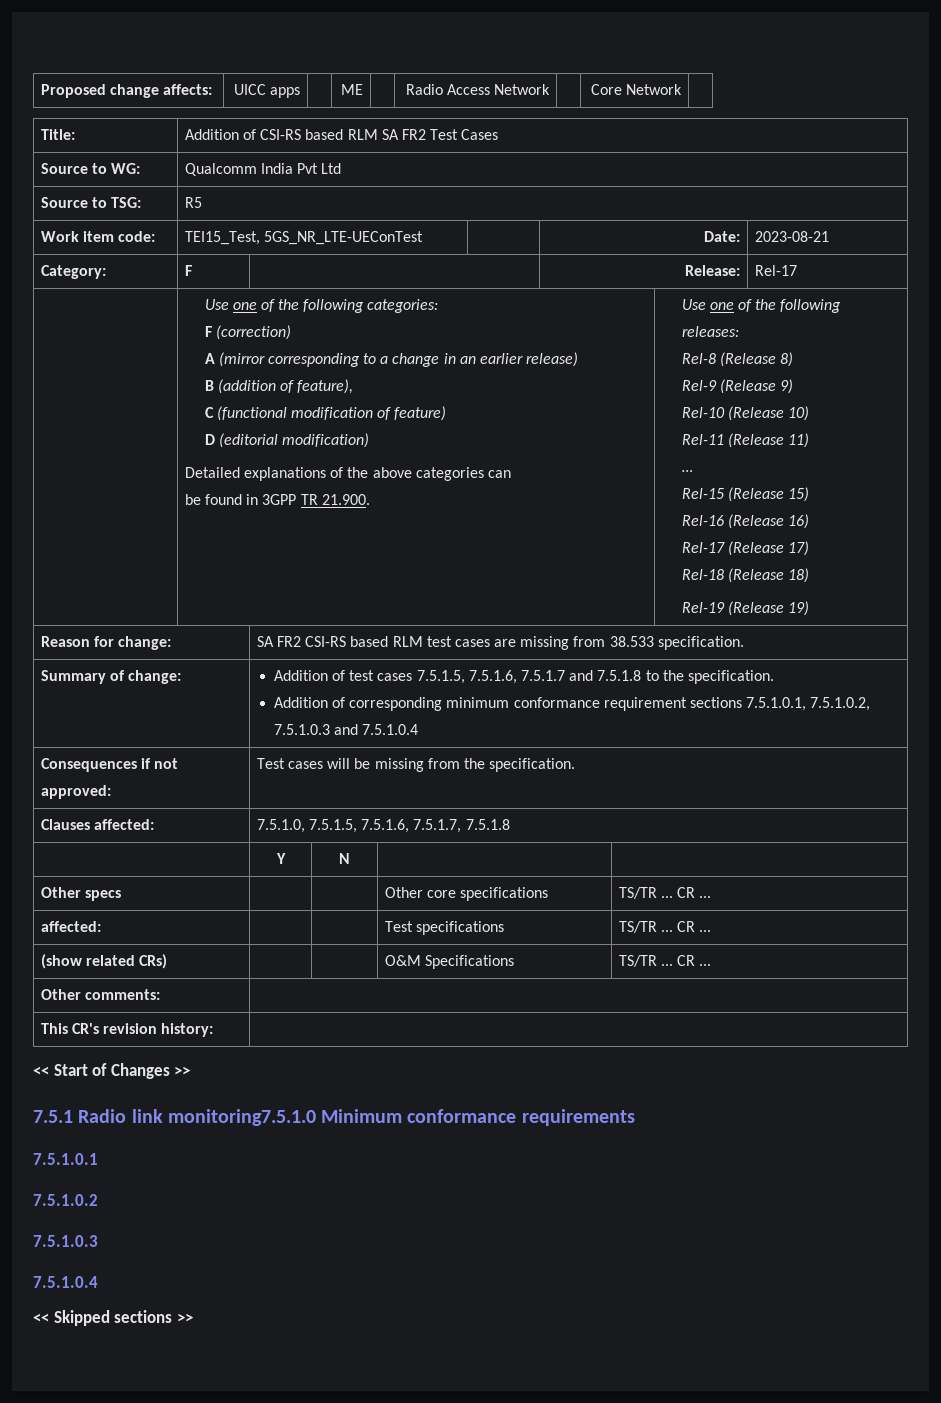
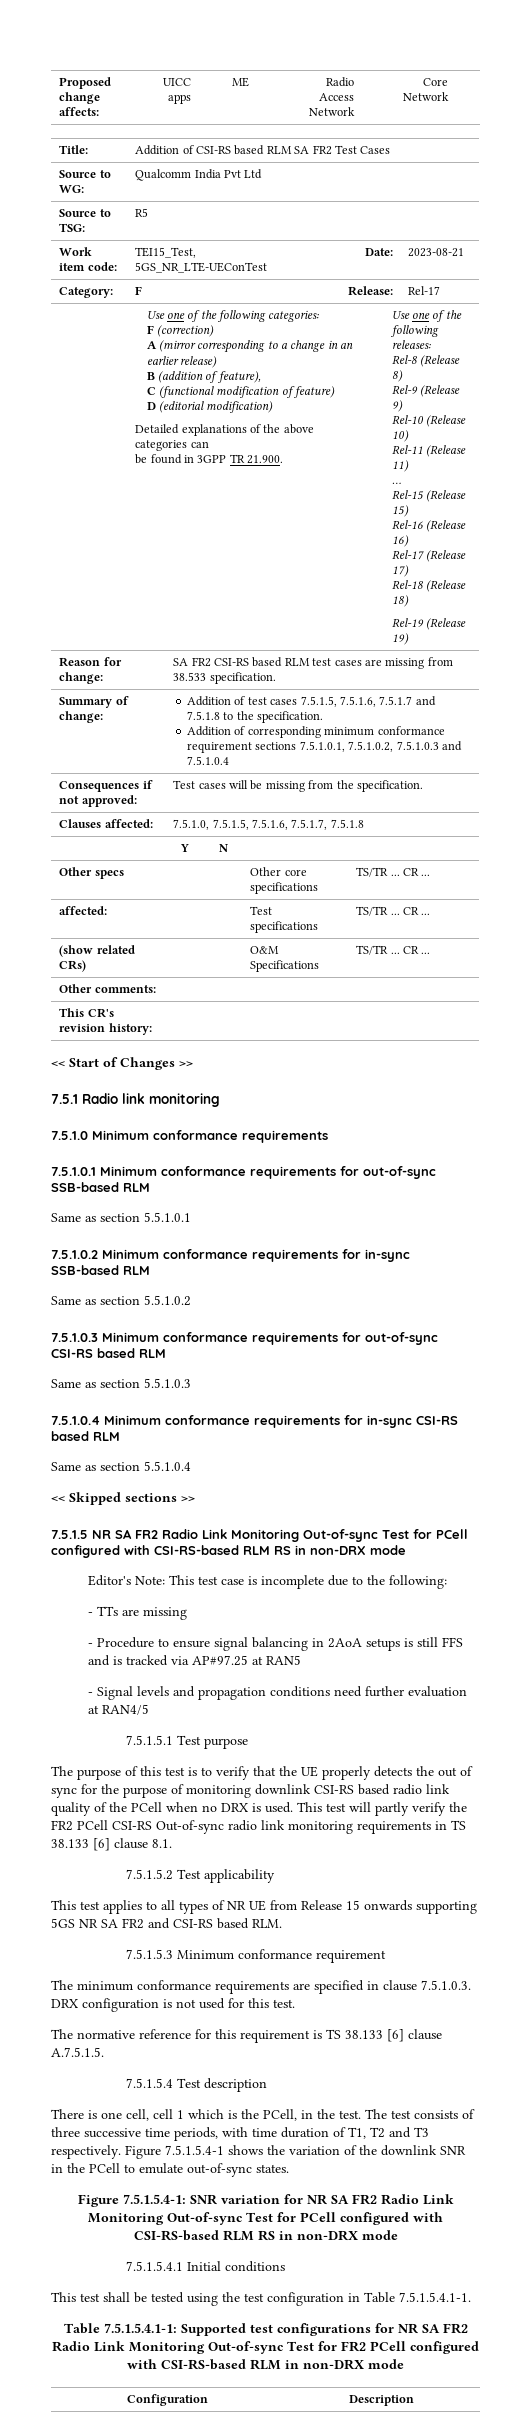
- 7.5.1 Radio link monitoring7.5.1.0 Minimum conformance requirements
+ 7.5.1 Radio link monitoring
+ 7.5.1.0 Minimum conformance requirements
- 7.5.1.0.1
- 7.5.1.0.2
- 7.5.1.0.3
- 7.5.1.0.4
+ 7.5.1.0.1 Minimum conformance requirements for out-of-sync SSB-based RLM
+ Same as section 5.5.1.0.1
+ 7.5.1.0.2 Minimum conformance requirements for in-sync SSB-based RLM
+ Same as section 5.5.1.0.2
+ 7.5.1.0.3 Minimum conformance requirements for out-of-sync CSI-RS based RLM
+ Same as section 5.5.1.0.3
+ 7.5.1.0.4 Minimum conformance requirements for in-sync CSI-RS based RLM
+ Same as section 5.5.1.0.4
  << Skipped sections >>
+ 7.5.1.5 NR SA FR2 Radio Link Monitoring Out-of-sync Test for PCell configured with CSI-RS-based RLM RS in non-DRX mode
+ Editor's Note: This test case is incomplete due to the following:
+ - TTs are missing
+ - Procedure to ensure signal balancing in 2AoA setups is still FFS and is tracked via AP#97.25 at RAN5
+ - Signal levels and propagation conditions need further evaluation at RAN4/5
+ 7.5.1.5.1 Test purpose
+ The purpose of this test is to verify that the UE properly detects the out of sync for the purpose of monitoring downlink CSI-RS based radio link quality of the PCell when no DRX is used. This test will partly verify the FR2 PCell CSI-RS Out-of-sync radio link monitoring requirements in TS 38.133 [6] clause 8.1.
+ 7.5.1.5.2 Test applicability
+ This test applies to all types of NR UE from Release 15 onwards supporting 5GS NR SA FR2 and CSI-RS based RLM.
+ 7.5.1.5.3 Minimum conformance requirement
+ The minimum conformance requirements are specified in clause 7.5.1.0.3. DRX configuration is not used for this test.
+ The normative reference for this requirement is TS 38.133 [6] clause A.7.5.1.5.
+ 7.5.1.5.4 Test description
+ There is one cell, cell 1 which is the PCell, in the test. The test consists of three successive time periods, with time duration of T1, T2 and T3 respectively. Figure 7.5.1.5.4-1 shows the variation of the downlink SNR in the PCell to emulate out-of-sync states.
+ Figure 7.5.1.5.4-1: SNR variation for NR SA FR2 Radio Link Monitoring Out-of-sync Test for PCell configured with CSI-RS-based RLM RS in non-DRX mode
+ 7.5.1.5.4.1 Initial conditions
+ This test shall be tested using the test configuration in Table 7.5.1.5.4.1-1.
+ Table 7.5.1.5.4.1-1: Supported test configurations for NR SA FR2 Radio Link Monitoring Out-of-sync Test for FR2 PCell configured with CSI-RS-based RLM in non-DRX mode
+ Configuration | Description

